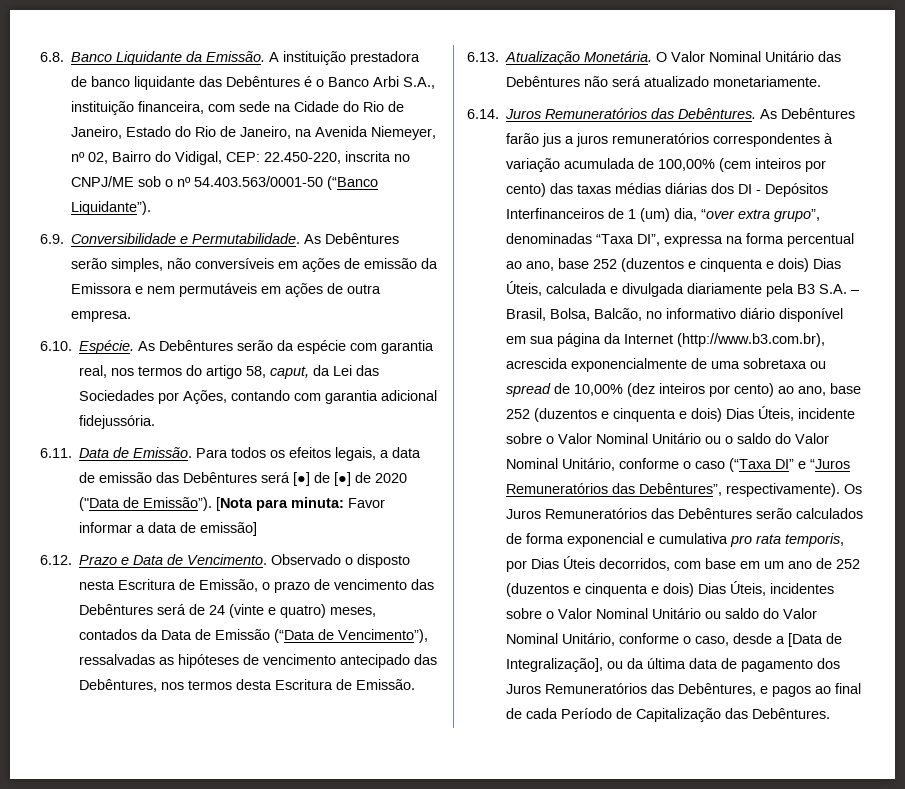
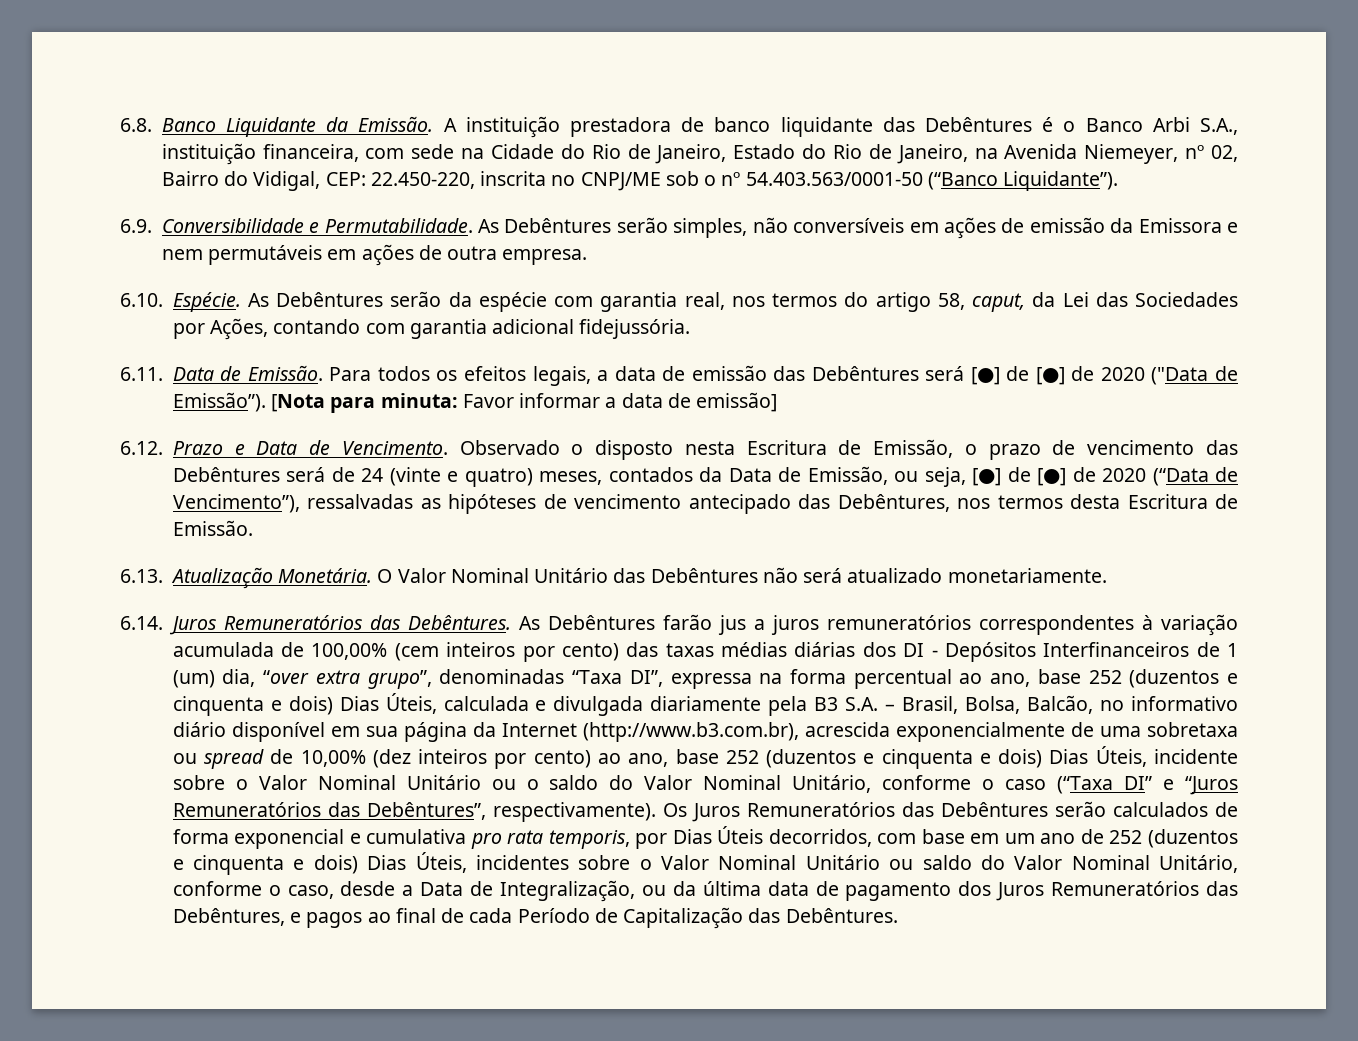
- Observado o disposto nesta Escritura de Emissão, o prazo de vencimento das Debêntures será de 24 (vinte e quatro) meses, contados da Data de Emissão (“Data de Vencimento”), ressalvadas as hipóteses de vencimento antecipado das Debêntures, nos termos desta Escritura de Emissão.
+ Observado o disposto nesta Escritura de Emissão, o prazo de vencimento das Debêntures será de 24 (vinte e quatro) meses, contados da Data de Emissão, ou seja, [●] de [●] de 2020 (“Data de Vencimento”), ressalvadas as hipóteses de vencimento antecipado das Debêntures, nos termos desta Escritura de Emissão.
- Os Juros Remuneratórios das Debêntures serão calculados de forma exponencial e cumulativa pro rata temporis, por Dias Úteis decorridos, com base em um ano de 252 (duzentos e cinquenta e dois) Dias Úteis, incidentes sobre o Valor Nominal Unitário ou saldo do Valor Nominal Unitário, conforme o caso, desde a [Data de Integralização], ou da última data de pagamento dos Juros Remuneratórios das Debêntures, e pagos ao final de cada Período de Capitalização das Debêntures.
+ Os Juros Remuneratórios das Debêntures serão calculados de forma exponencial e cumulativa pro rata temporis, por Dias Úteis decorridos, com base em um ano de 252 (duzentos e cinquenta e dois) Dias Úteis, incidentes sobre o Valor Nominal Unitário ou saldo do Valor Nominal Unitário, conforme o caso, desde a Data de Integralização, ou da última data de pagamento dos Juros Remuneratórios das Debêntures, e pagos ao final de cada Período de Capitalização das Debêntures.

